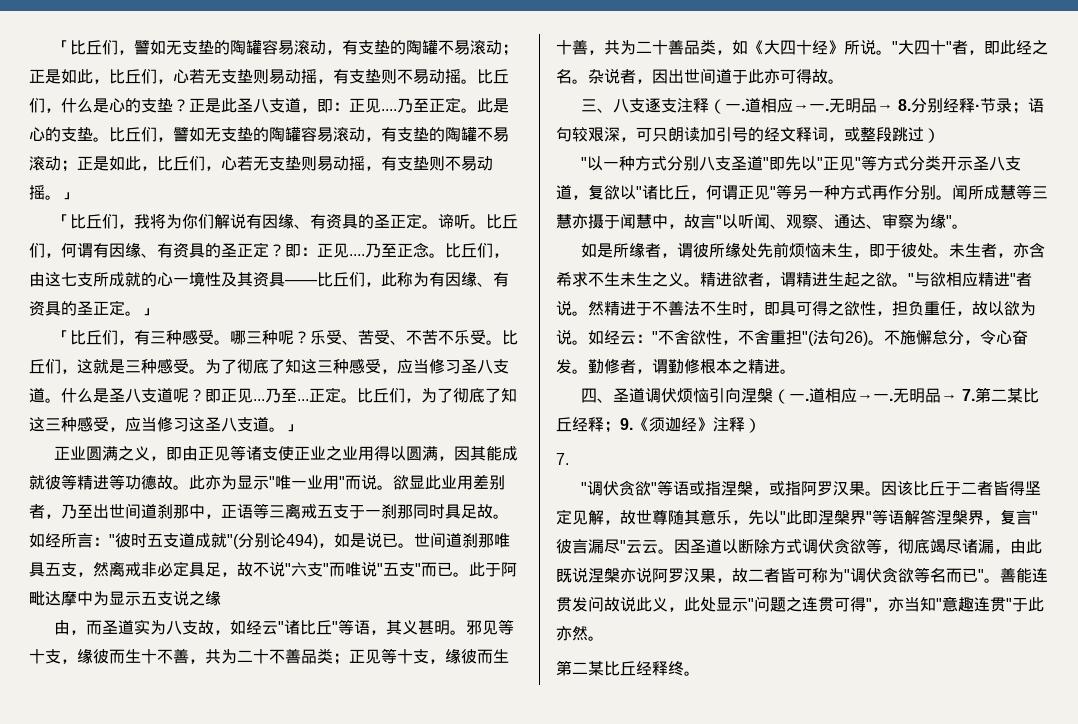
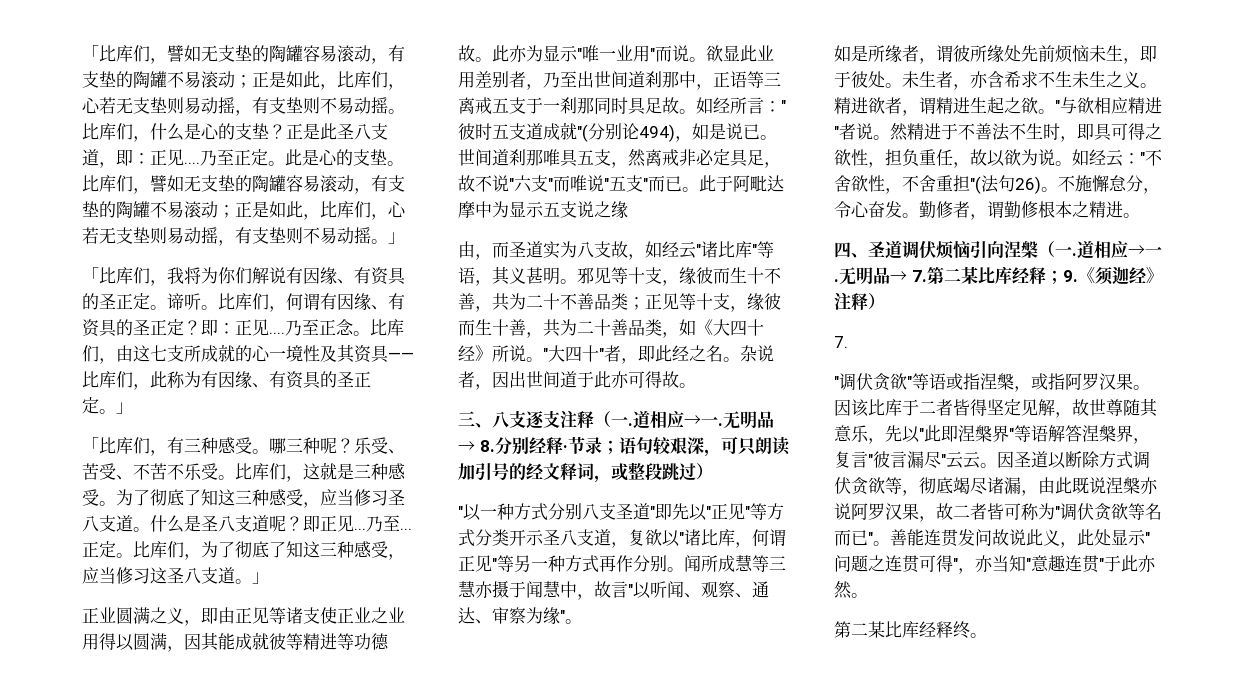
- 「比丘们，譬如无支垫的陶罐容易滚动，有支垫的陶罐不易滚动；正是如此，比丘们，心若无支垫则易动摇，有支垫则不易动摇。
+ 「比库们，譬如无支垫的陶罐容易滚动，有支垫的陶罐不易滚动；正是如此，比库们，心若无支垫则易动摇，有支垫则不易动摇。
- 比丘们，什么是心的支垫？
+ 比库们，什么是心的支垫？
- 比丘们，譬如无支垫的陶罐容易滚动，有支垫的陶罐不易滚动；正是如此，比丘们，心若无支垫则易动摇，有支垫则不易动摇。」
+ 比库们，譬如无支垫的陶罐容易滚动，有支垫的陶罐不易滚动；正是如此，比库们，心若无支垫则易动摇，有支垫则不易动摇。」
- 「比丘们，我将为你们解说有因缘、有资具的圣正定。
+ 「比库们，我将为你们解说有因缘、有资具的圣正定。
- 比丘们，何谓有因缘、有资具的圣正定？
+ 比库们，何谓有因缘、有资具的圣正定？
- 比丘们，由这七支所成就的心一境性及其资具——比丘们，此称为有因缘、有资具的圣正定。」
+ 比库们，由这七支所成就的心一境性及其资具——比库们，此称为有因缘、有资具的圣正定。」
- 「比丘们，有三种感受。
+ 「比库们，有三种感受。
- 比丘们，这就是三种感受。
+ 比库们，这就是三种感受。
- 比丘们，为了彻底了知这三种感受，应当修习这圣八支道。」
+ 比库们，为了彻底了知这三种感受，应当修习这圣八支道。」
- 由，而圣道实为八支故，如经云"诸比丘"等语，其义甚明。
+ 由，而圣道实为八支故，如经云"诸比库"等语，其义甚明。
- "以一种方式分别八支圣道"即先以"正见"等方式分类开示圣八支道，复欲以"诸比丘，何谓正见"等另一种方式再作分别。
+ "以一种方式分别八支圣道"即先以"正见"等方式分类开示圣八支道，复欲以"诸比库，何谓正见"等另一种方式再作分别。
- 无明品→ 7.第二某比丘经释；9.《须迦经》注释）
+ 无明品→ 7.第二某比库经释；9.《须迦经》注释）
- 因该比丘于二者皆得坚定见解，故世尊随其意乐，先以"此即涅槃界"等语解答涅槃界，复言"彼言漏尽"云云。
+ 因该比库于二者皆得坚定见解，故世尊随其意乐，先以"此即涅槃界"等语解答涅槃界，复言"彼言漏尽"云云。
- 第二某比丘经释终。
+ 第二某比库经释终。

